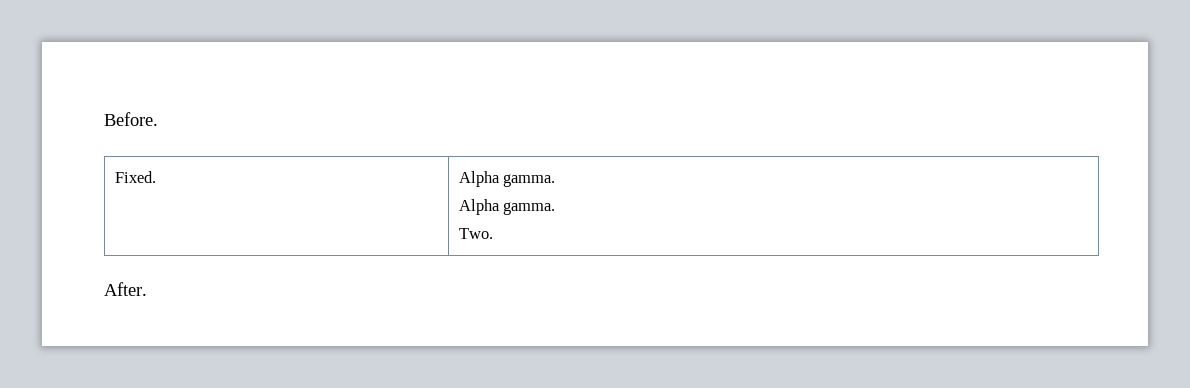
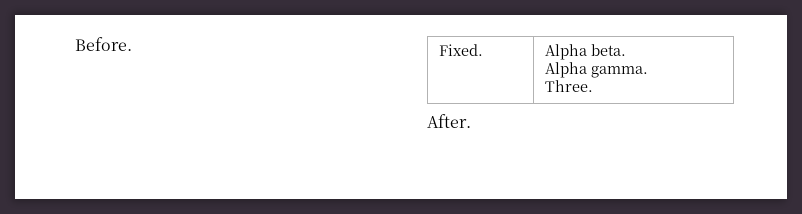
- Fixed. | Alpha gamma.
+ Fixed. | Alpha beta.
  Alpha gamma.
- Two.
+ Three.

